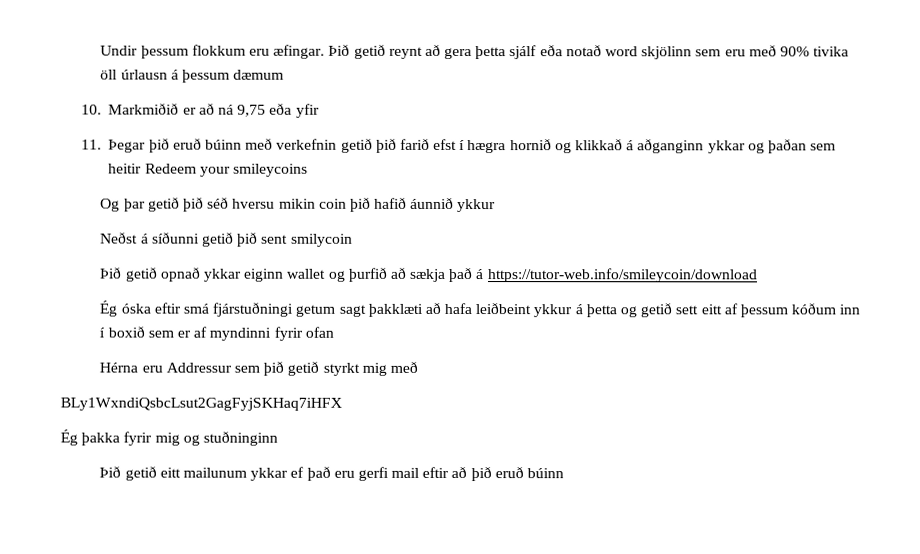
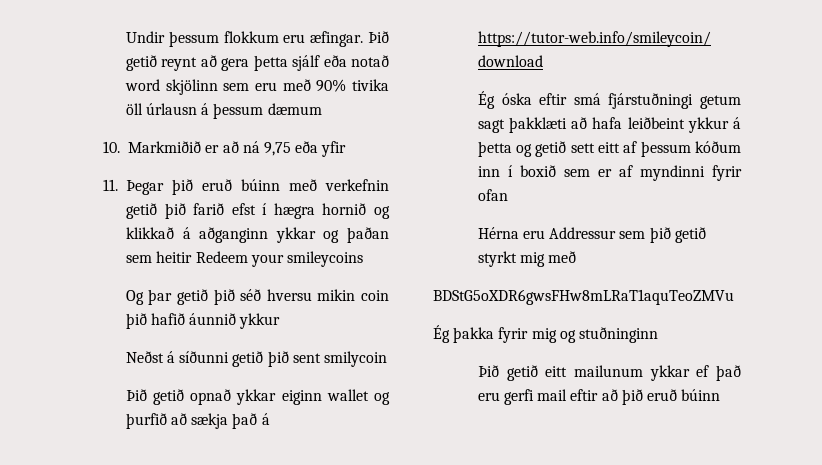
- BLy1WxndiQsbcLsut2GagFyjSKHaq7iHFX
+ BDStG5oXDR6gwsFHw8mLRaT1aquTeoZMVu

